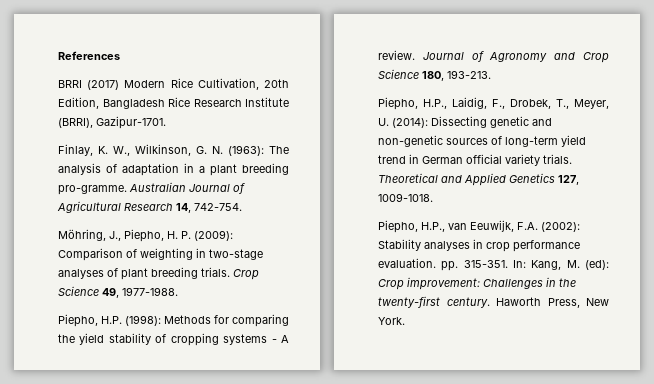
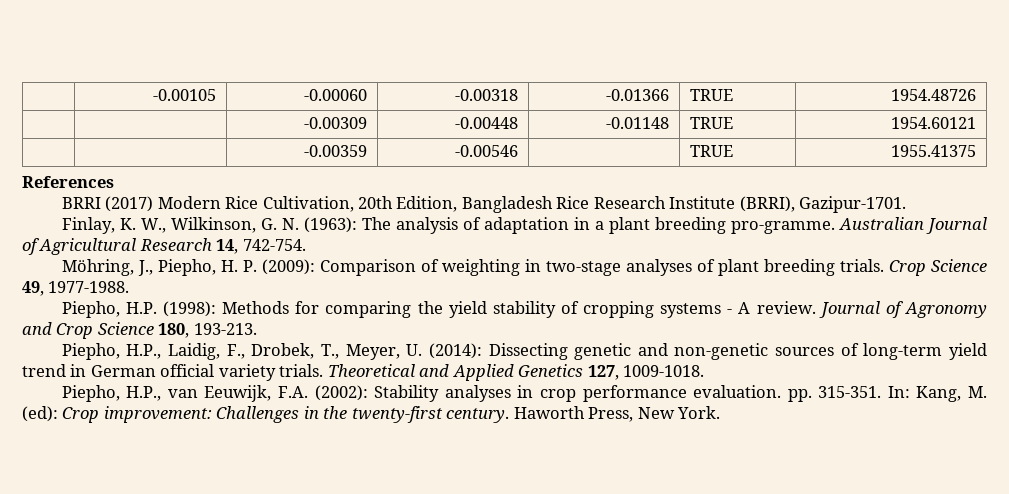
+ | -0.00105 | -0.00060 | -0.00318 | -0.01366 | TRUE | 1954.48726
+ | | -0.00309 | -0.00448 | -0.01148 | TRUE | 1954.60121
+ | | -0.00359 | -0.00546 | | TRUE | 1955.41375

